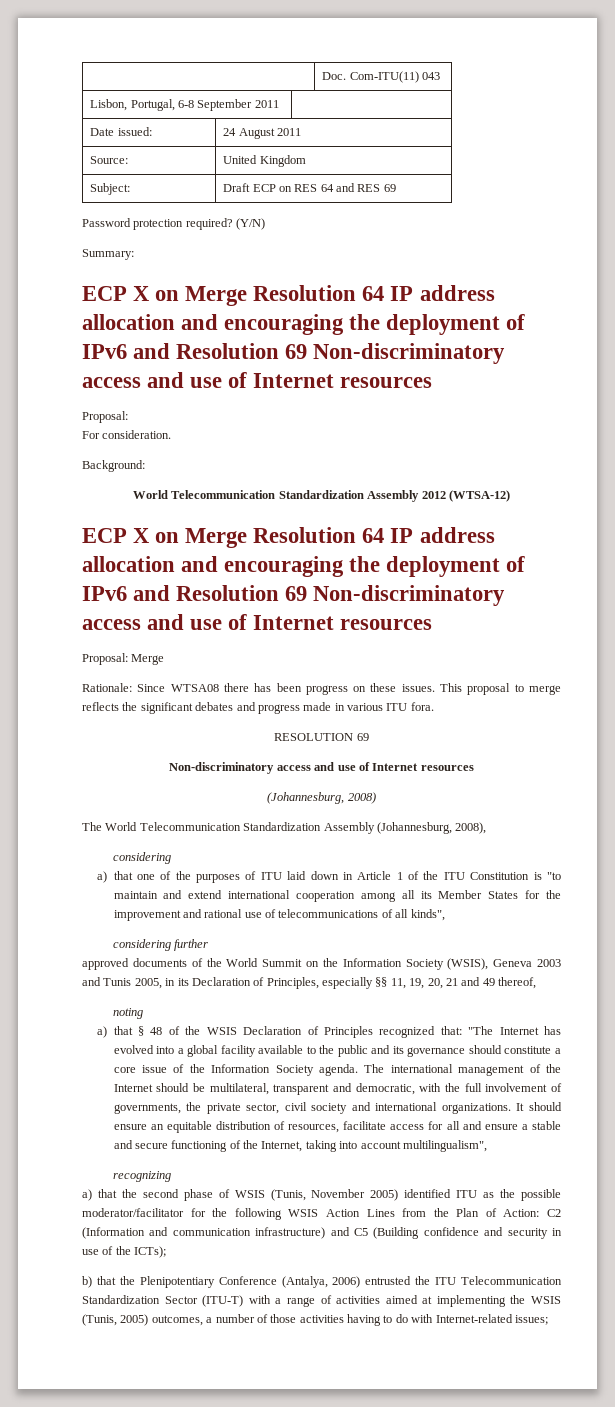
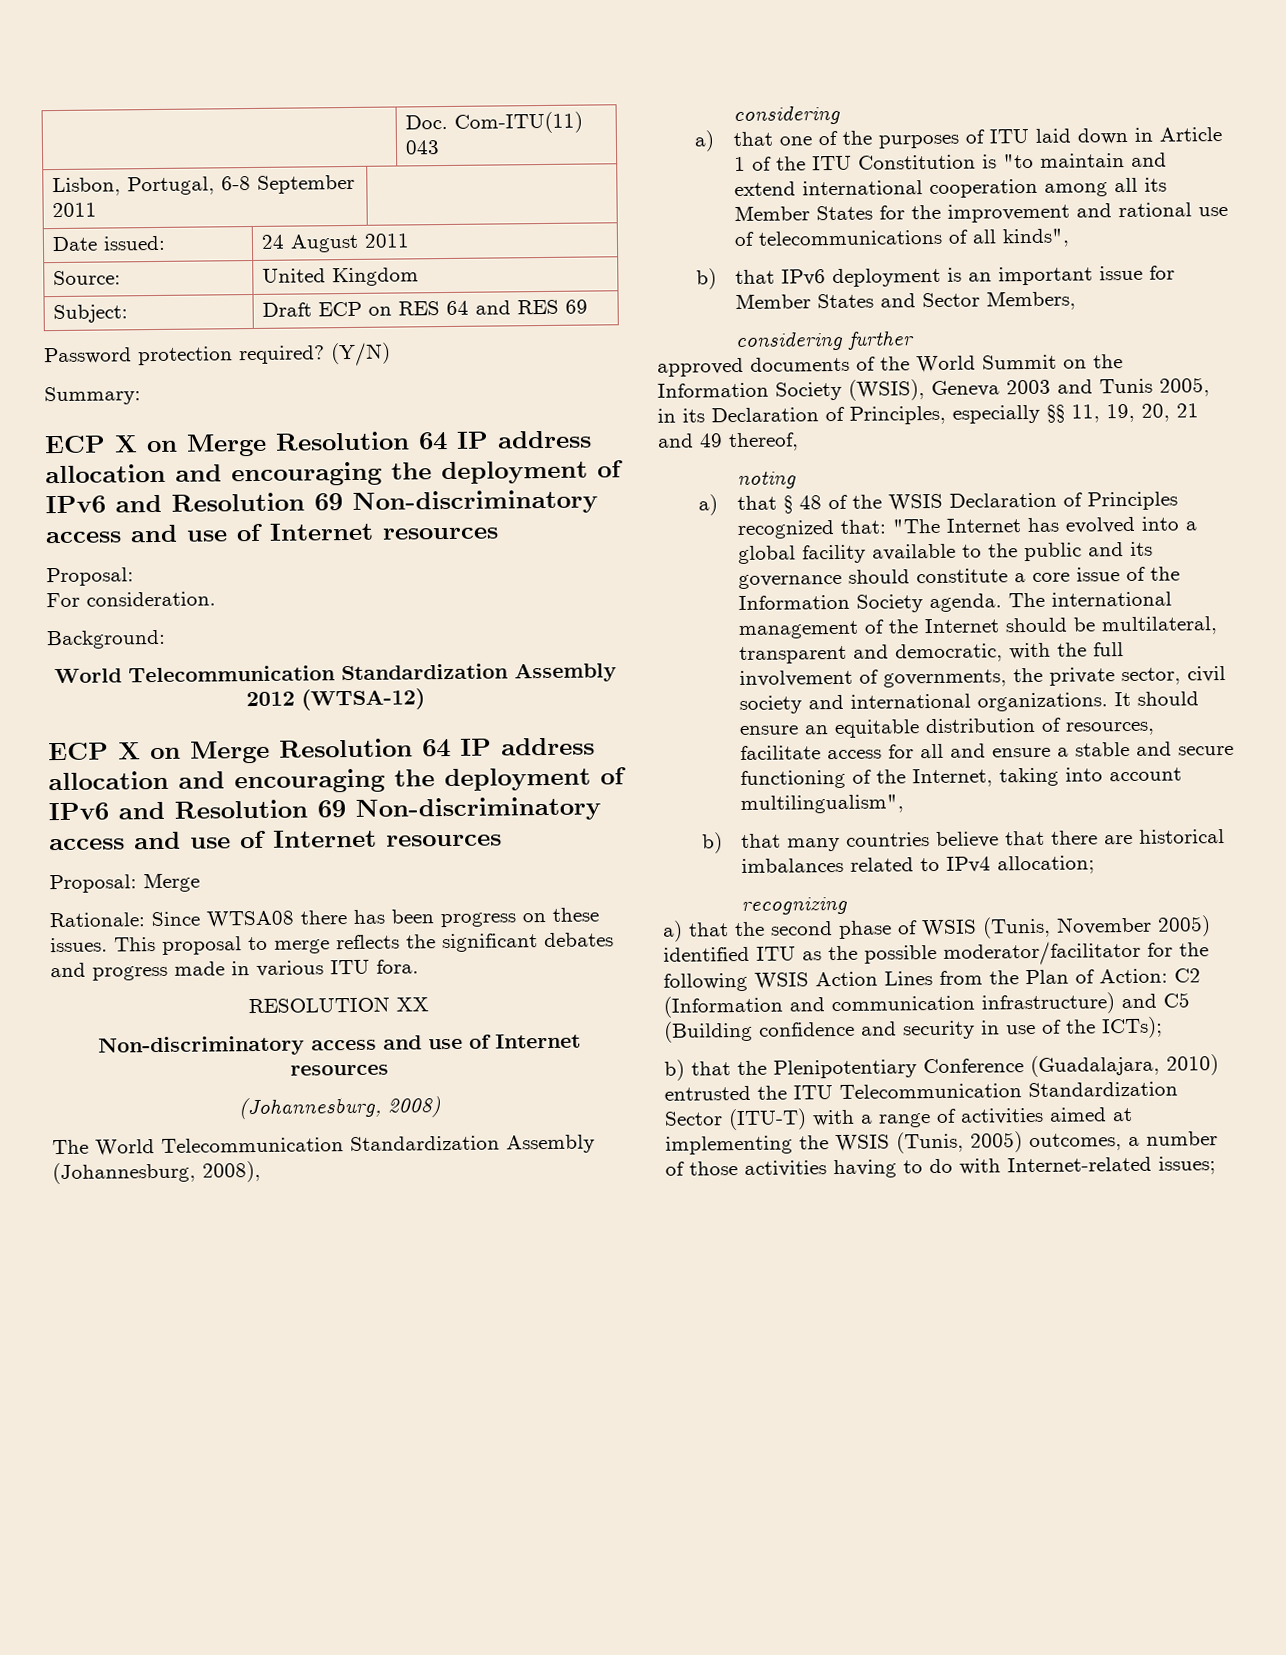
- RESOLUTION 69
+ RESOLUTION XX
+ b) that IPv6 deployment is an important issue for Member States and Sector Members,
+ b) that many countries believe that there are historical imbalances related to IPv4 allocation;
- b) that the Plenipotentiary Conference (Antalya, 2006) entrusted the ITU Telecommunication Standardization Sector (ITU-T) with a range of activities aimed at implementing the WSIS (Tunis, 2005) outcomes, a number of those activities having to do with Internet-related issues;
+ b) that the Plenipotentiary Conference (Guadalajara, 2010) entrusted the ITU Telecommunication Standardization Sector (ITU-T) with a range of activities aimed at implementing the WSIS (Tunis, 2005) outcomes, a number of those activities having to do with Internet-related issues;

